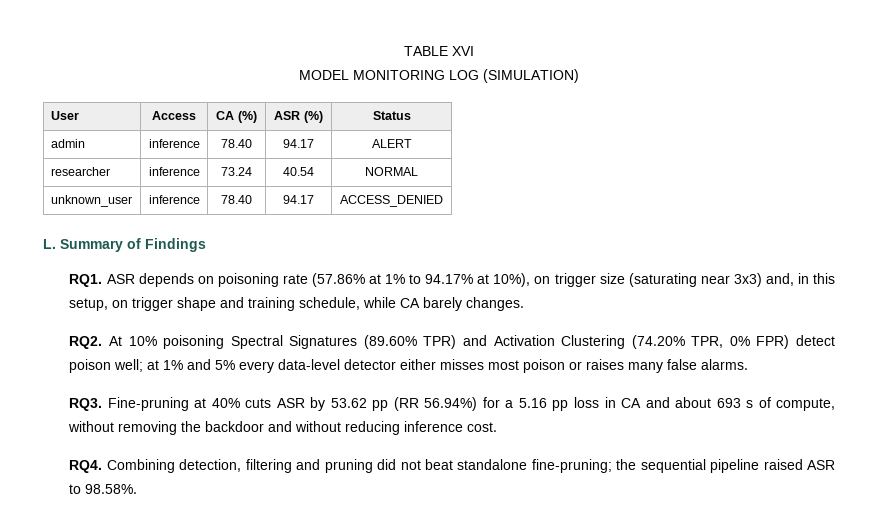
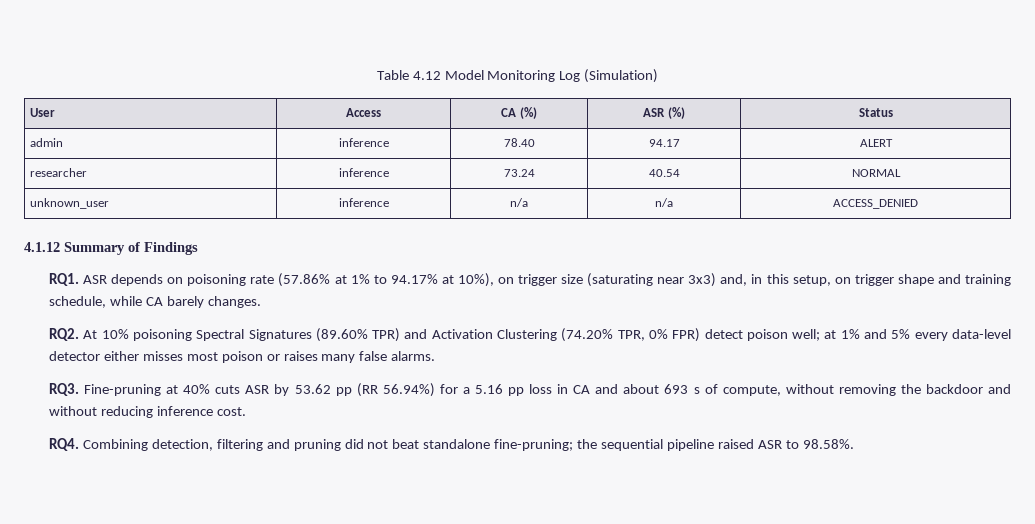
- TABLE XVI
- MODEL MONITORING LOG (SIMULATION)
+ Table 4.12 Model Monitoring Log (Simulation)
- unknown_user | inference | 78.40 | 94.17 | ACCESS_DENIED
+ unknown_user | inference | n/a | n/a | ACCESS_DENIED
- L. Summary of Findings
+ 4.1.12 Summary of Findings

